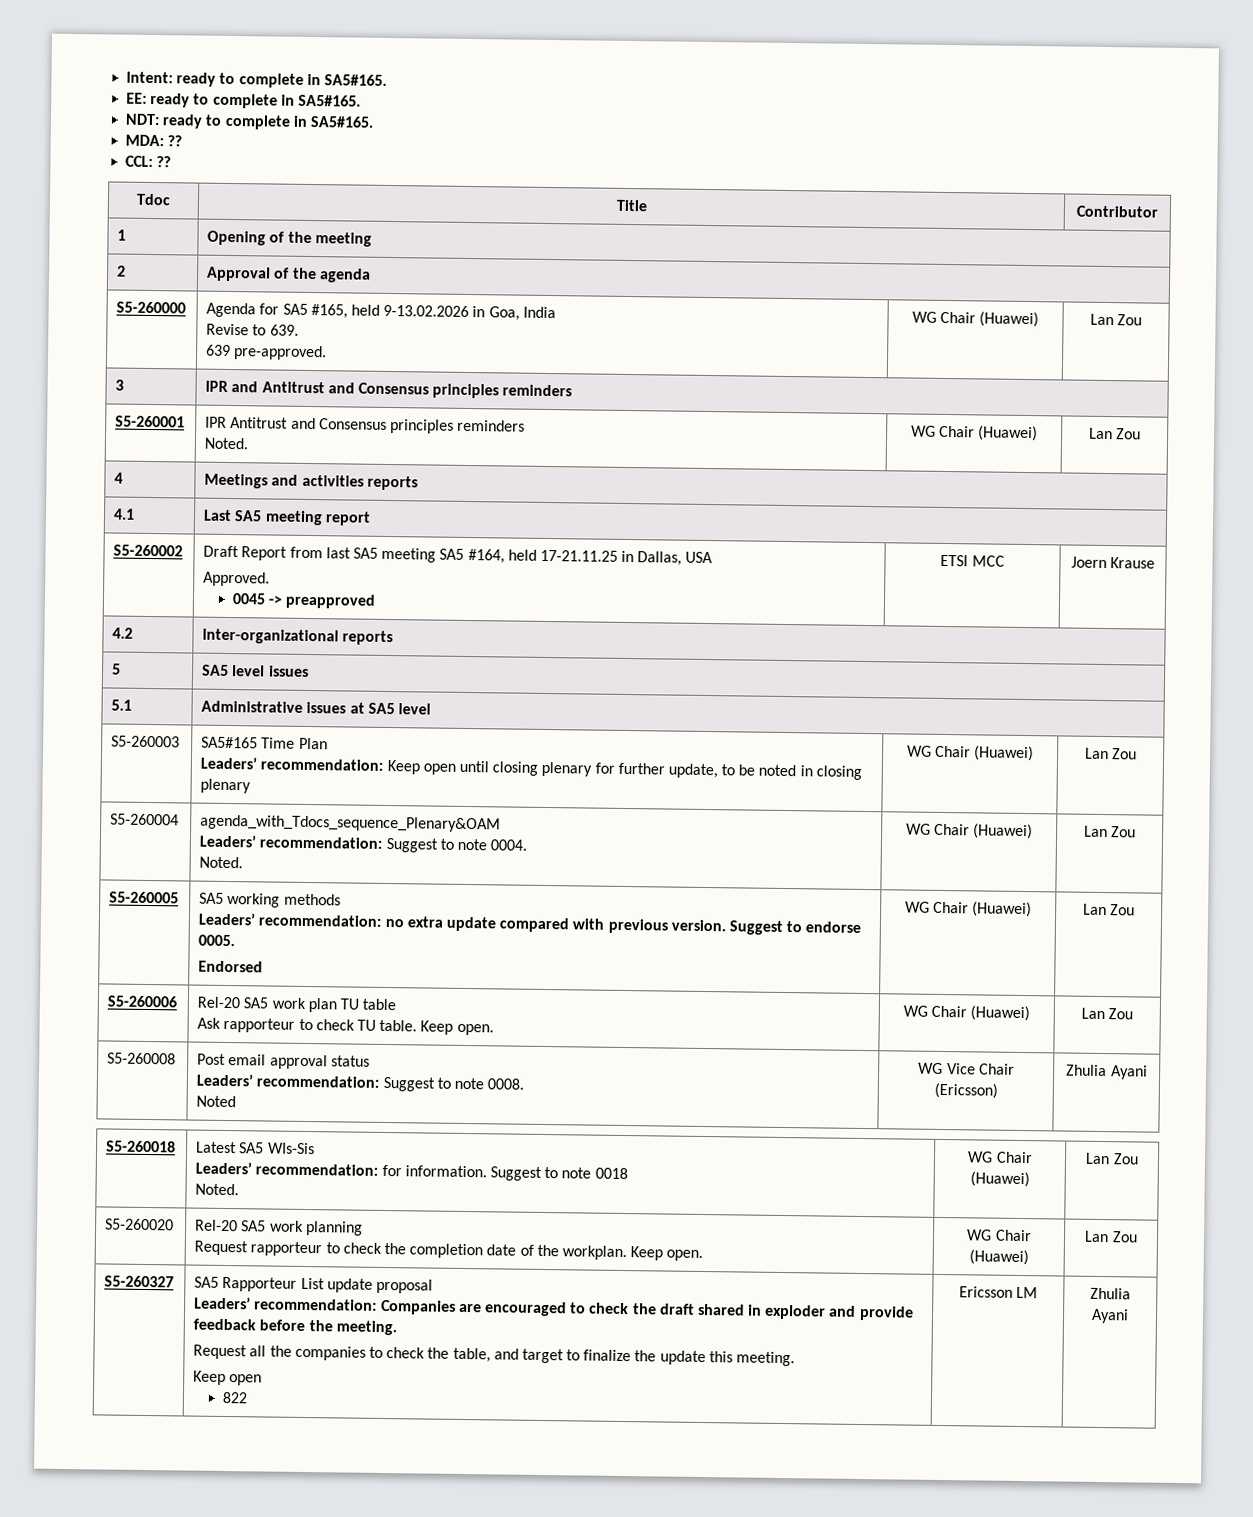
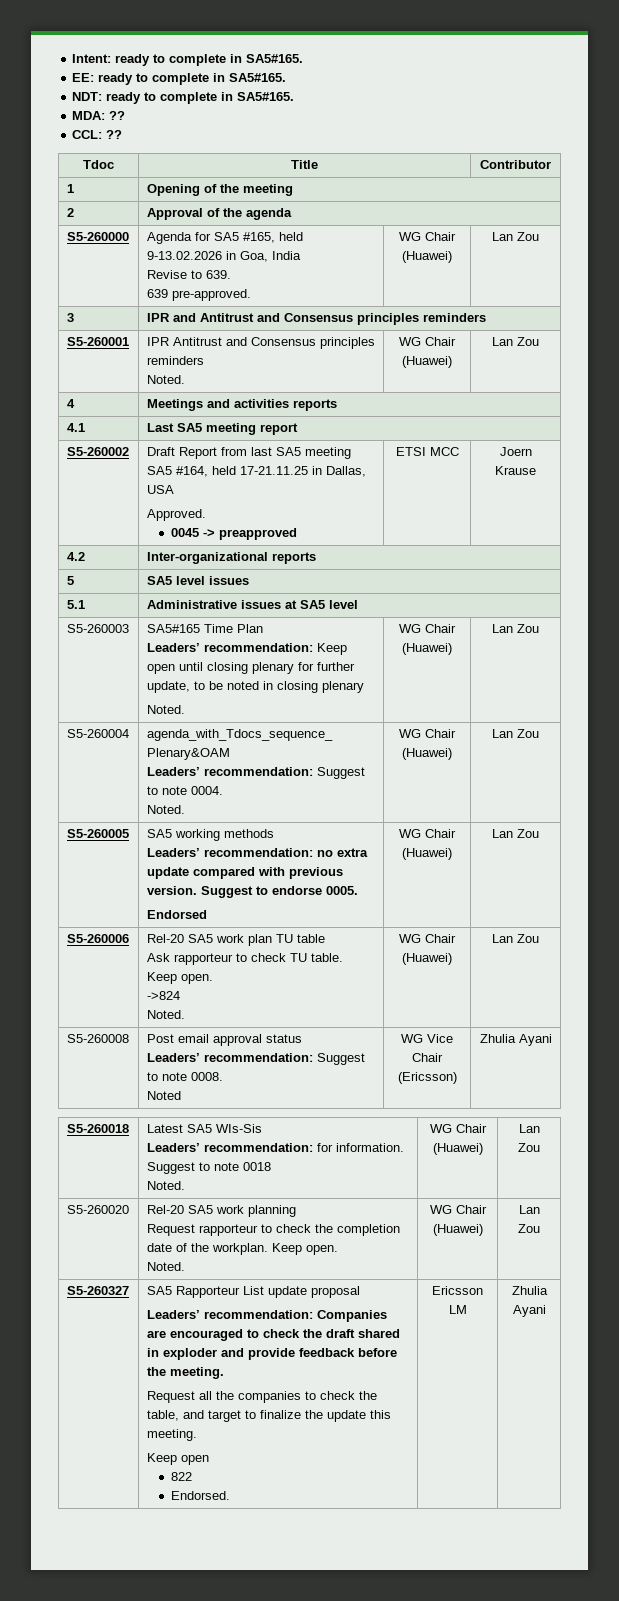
  S5-260003 | SA5#165 Time Plan
- Leaders’ recommendation: Keep open until closing plenary for further update, to be noted in closing plenary | WG Chair (Huawei) | Lan Zou
+ Leaders’ recommendation: Keep open until closing plenary for further update, to be noted in closing plenary
+ Noted. | WG Chair (Huawei) | Lan Zou
  S5-260006 | Rel-20 SA5 work plan TU table
- Ask rapporteur to check TU table. Keep open. | WG Chair (Huawei) | Lan Zou
+ Ask rapporteur to check TU table. Keep open.
+ ->824
+ Noted. | WG Chair (Huawei) | Lan Zou
  S5-260020 | Rel-20 SA5 work planning
- Request rapporteur to check the completion date of the workplan. Keep open. | WG Chair (Huawei) | Lan Zou
+ Request rapporteur to check the completion date of the workplan. Keep open.
+ Noted. | WG Chair (Huawei) | Lan Zou
+ Endorsed.

